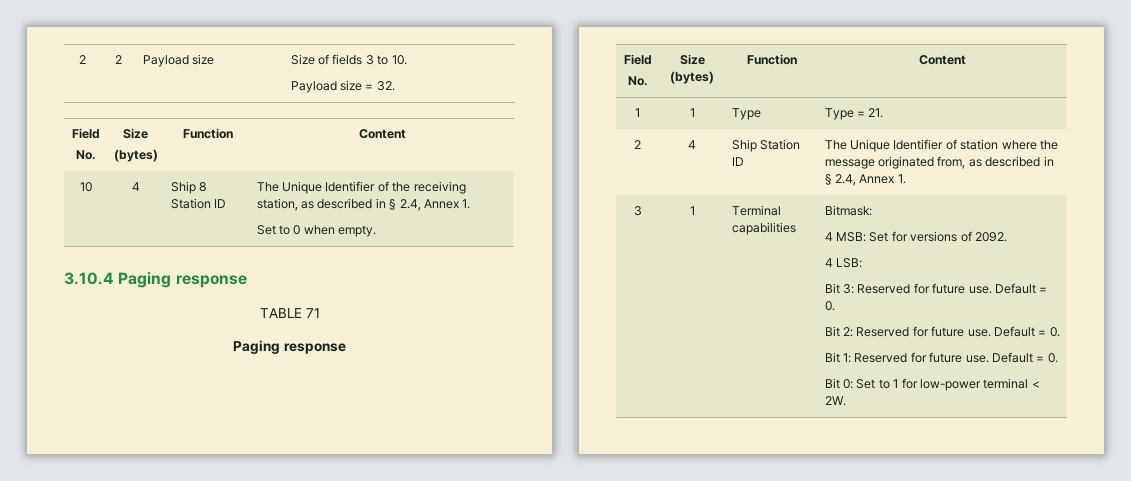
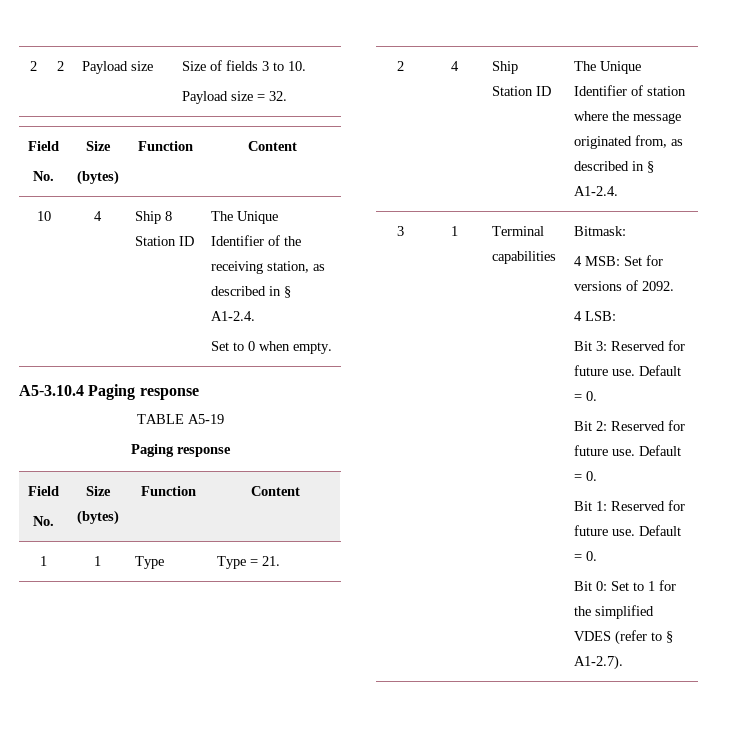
- 10 | 4 | Ship 8 Station ID | The Unique Identifier of the receiving station, as described in § 2.4, Annex 1.
+ 10 | 4 | Ship 8 Station ID | The Unique Identifier of the receiving station, as described in § A1-2.4.
- 3.10.4 Paging response
+ A5-3.10.4 Paging response
- TABLE 71
+ TABLE A5-19
- 2 | 4 | Ship Station ID | The Unique Identifier of station where the message originated from, as described in § 2.4, Annex 1.
+ 2 | 4 | Ship Station ID | The Unique Identifier of station where the message originated from, as described in § A1-2.4.
- Bit 0: Set to 1 for low-power terminal < 2W.
+ Bit 0: Set to 1 for the simplified VDES (refer to § A1-2.7).

